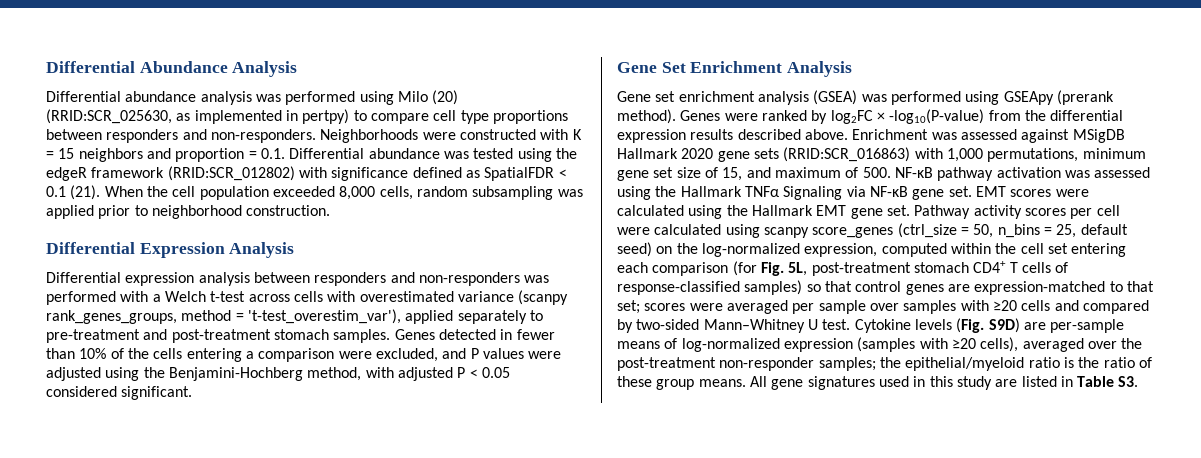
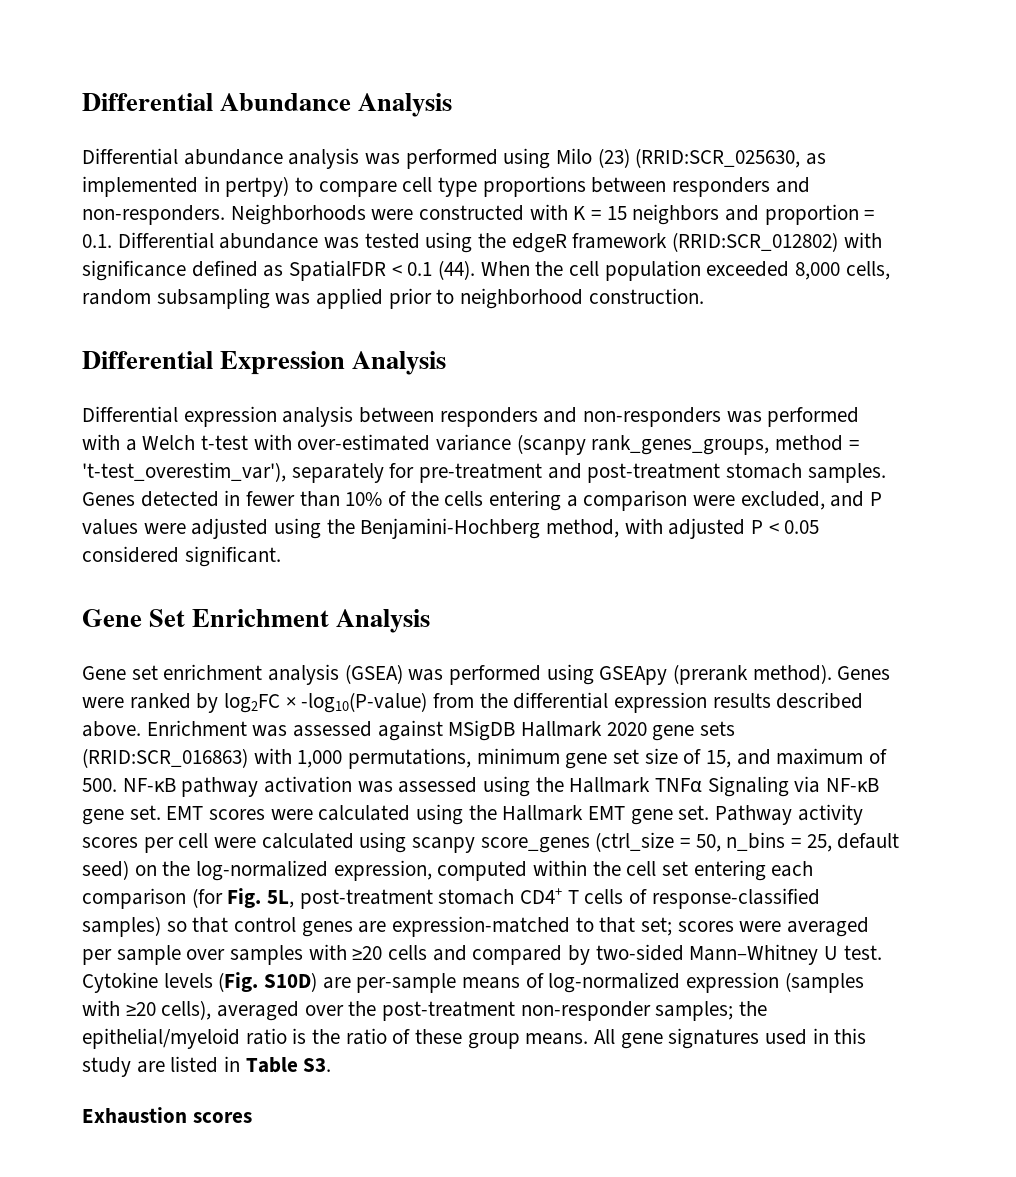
- Differential abundance analysis was performed using Milo (20) (RRID:SCR_025630, as implemented in pertpy) to compare cell type proportions between responders and non-responders.
+ Differential abundance analysis was performed using Milo (23) (RRID:SCR_025630, as implemented in pertpy) to compare cell type proportions between responders and non-responders.
- Neighborhoods were constructed with K = 15 neighbors and proportion = 0.1. Differential abundance was tested using the edgeR framework (RRID:SCR_012802) with significance defined as SpatialFDR < 0.1 (21).
+ Neighborhoods were constructed with K = 15 neighbors and proportion = 0.1. Differential abundance was tested using the edgeR framework (RRID:SCR_012802) with significance defined as SpatialFDR < 0.1 (44).
- Differential expression analysis between responders and non-responders was performed with a Welch t-test across cells with overestimated variance (scanpy rank_genes_groups, method = 't-test_overestim_var'), applied separately to pre-treatment and post-treatment stomach samples.
+ Differential expression analysis between responders and non-responders was performed with a Welch t-test with over-estimated variance (scanpy rank_genes_groups, method = 't-test_overestim_var'), separately for pre-treatment and post-treatment stomach samples.
- Cytokine levels (Fig. S9D) are per-sample means of log-normalized expression (samples with ≥20 cells), averaged over the post-treatment non-responder samples; the epithelial/myeloid ratio is the ratio of these group means.
+ Cytokine levels (Fig. S10D) are per-sample means of log-normalized expression (samples with ≥20 cells), averaged over the post-treatment non-responder samples; the epithelial/myeloid ratio is the ratio of these group means.
+ Exhaustion scores

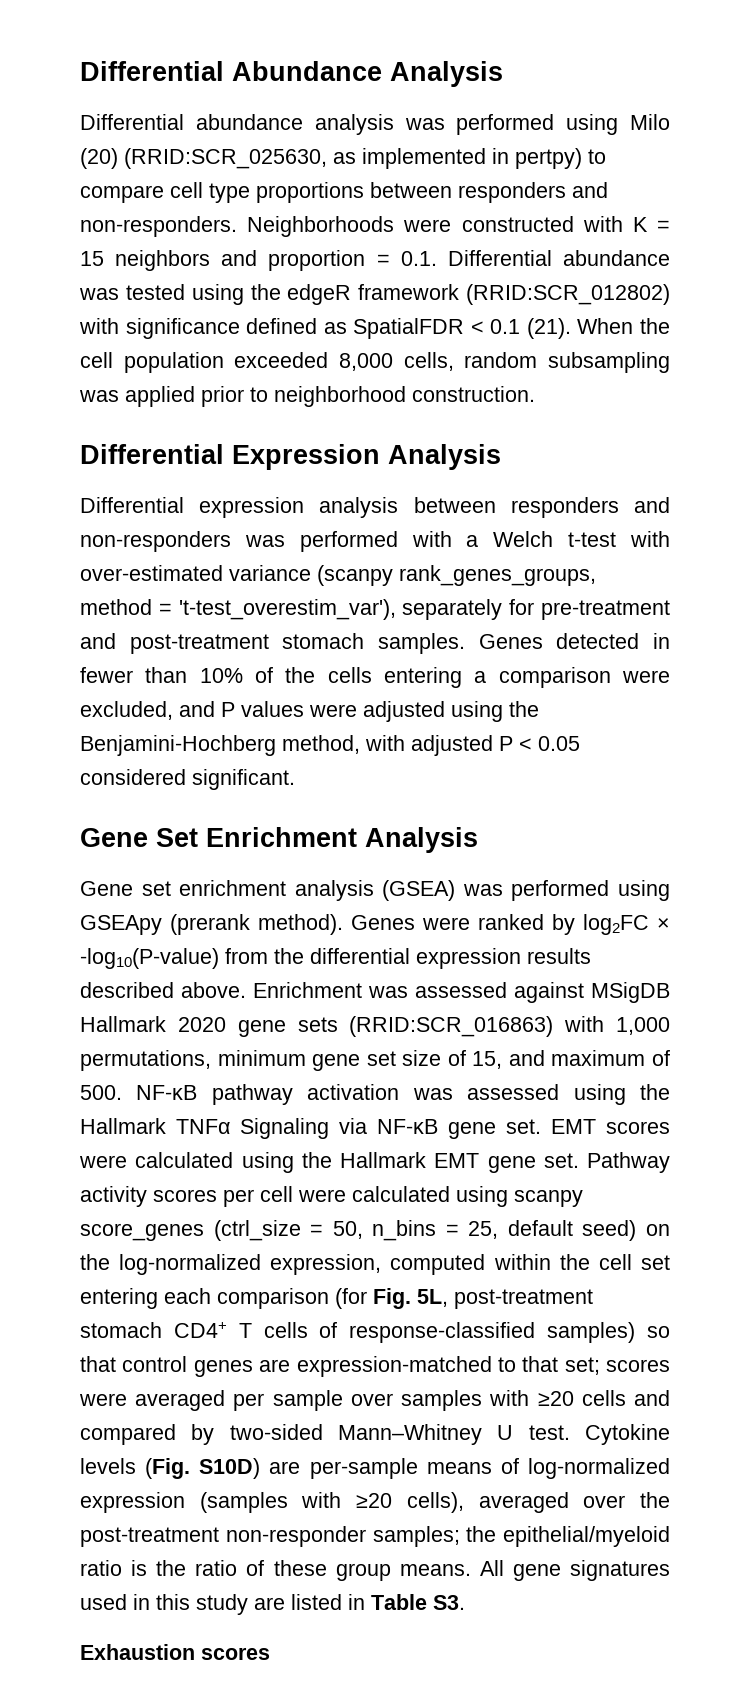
- Differential abundance analysis was performed using Milo (23) (RRID:SCR_025630, as implemented in pertpy) to compare cell type proportions between responders and non-responders.
+ Differential abundance analysis was performed using Milo (20) (RRID:SCR_025630, as implemented in pertpy) to compare cell type proportions between responders and non-responders.
- Neighborhoods were constructed with K = 15 neighbors and proportion = 0.1. Differential abundance was tested using the edgeR framework (RRID:SCR_012802) with significance defined as SpatialFDR < 0.1 (44).
+ Neighborhoods were constructed with K = 15 neighbors and proportion = 0.1. Differential abundance was tested using the edgeR framework (RRID:SCR_012802) with significance defined as SpatialFDR < 0.1 (21).

